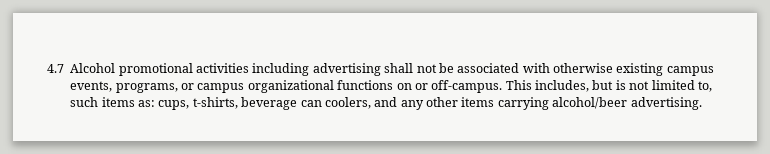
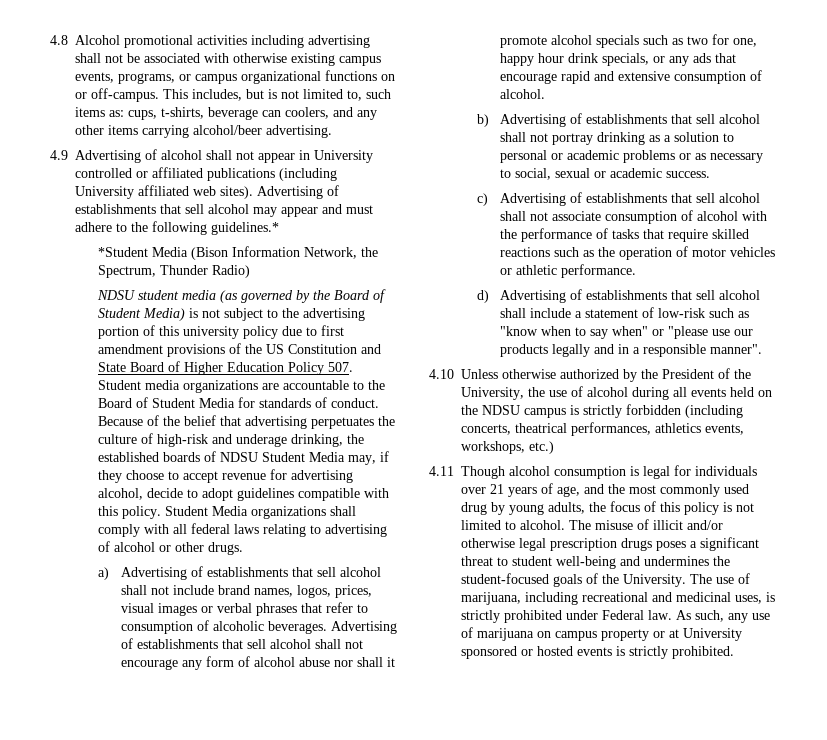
- 4.7 Alcohol promotional activities including advertising shall not be associated with otherwise existing campus events, programs, or campus organizational functions on or off-campus.
+ 4.8 Alcohol promotional activities including advertising shall not be associated with otherwise existing campus events, programs, or campus organizational functions on or off-campus.
+ 4.9 Advertising of alcohol shall not appear in University controlled or affiliated publications (including University affiliated web sites). Advertising of establishments that sell alcohol may appear and must adhere to the following guidelines.*
+ *Student Media (Bison Information Network, the Spectrum, Thunder Radio)
+ NDSU student media (as governed by the Board of Student Media) is not subject to the advertising portion of this university policy due to first amendment provisions of the US Constitution and State Board of Higher Education Policy 507. Student media organizations are accountable to the Board of Student Media for standards of conduct. Because of the belief that advertising perpetuates the culture of high-risk and underage drinking, the established boards of NDSU Student Media may, if they choose to accept revenue for advertising alcohol, decide to adopt guidelines compatible with this policy. Student Media organizations shall comply with all federal laws relating to advertising of alcohol or other drugs.
+ a) Advertising of establishments that sell alcohol shall not include brand names, logos, prices, visual images or verbal phrases that refer to consumption of alcoholic beverages. Advertising of establishments that sell alcohol shall not encourage any form of alcohol abuse nor shall it promote alcohol specials such as two for one, happy hour drink specials, or any ads that encourage rapid and extensive consumption of alcohol.
+ b) Advertising of establishments that sell alcohol shall not portray drinking as a solution to personal or academic problems or as necessary to social, sexual or academic success.
+ c) Advertising of establishments that sell alcohol shall not associate consumption of alcohol with the performance of tasks that require skilled reactions such as the operation of motor vehicles or athletic performance.
+ d) Advertising of establishments that sell alcohol shall include a statement of low-risk such as "know when to say when" or "please use our products legally and in a responsible manner".
+ 4.10 Unless otherwise authorized by the President of the University, the use of alcohol during all events held on the NDSU campus is strictly forbidden (including concerts, theatrical performances, athletics events, workshops, etc.)
+ 4.11 Though alcohol consumption is legal for individuals over 21 years of age, and the most commonly used drug by young adults, the focus of this policy is not limited to alcohol. The misuse of illicit and/or otherwise legal prescription drugs poses a significant threat to student well-being and undermines the student-focused goals of the University. The use of marijuana, including recreational and medicinal uses, is strictly prohibited under Federal law. As such, any use of marijuana on campus property or at University sponsored or hosted events is strictly prohibited.

